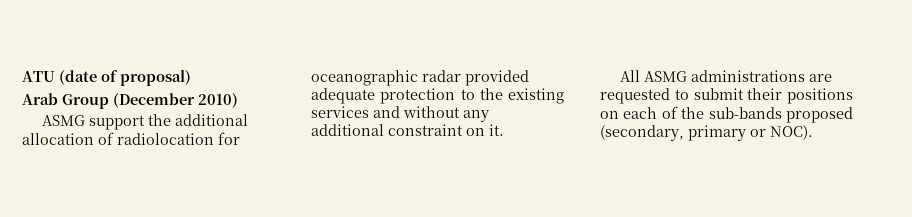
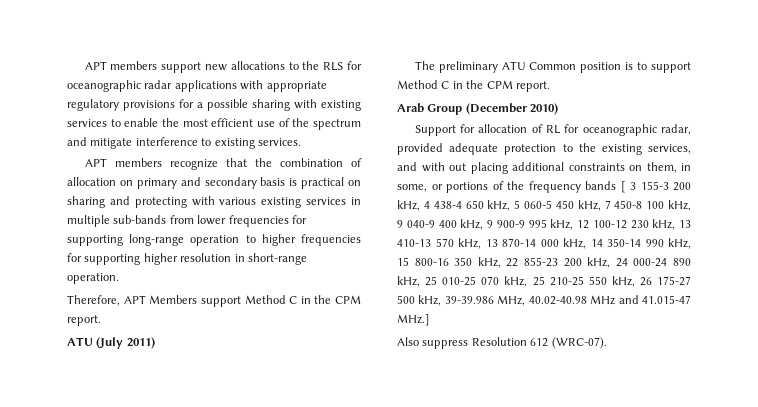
- ATU (date of proposal)
+ APT members support new allocations to the RLS for oceanographic radar applications with appropriate regulatory provisions for a possible sharing with existing services to enable the most efficient use of the spectrum and mitigate interference to existing services.
+ APT members recognize that the combination of allocation on primary and secondary basis is practical on sharing and protecting with various existing services in multiple sub-bands from lower frequencies for supporting long-range operation to higher frequencies for supporting higher resolution in short-range operation.
+ Therefore, APT Members support Method C in the CPM report.
+ ATU (July 2011)
+ The preliminary ATU Common position is to support Method C in the CPM report.
- ASMG support the additional allocation of radiolocation for oceanographic radar provided adequate protection to the existing services and without any additional constraint on it.
- All ASMG administrations are requested to submit their positions on each of the sub-bands proposed (secondary, primary or NOC).
+ Support for allocation of RL for oceanographic radar, provided adequate protection to the existing services, and with out placing additional constraints on them, in some, or portions of the frequency bands [ 3 155-3 200 kHz, 4 438-4 650 kHz, 5 060-5 450 kHz, 7 450-8 100 kHz, 9 040-9 400 kHz, 9 900-9 995 kHz, 12 100-12 230 kHz, 13 410-13 570 kHz, 13 870-14 000 kHz, 14 350-14 990 kHz, 15 800-16 350 kHz, 22 855-23 200 kHz, 24 000-24 890 kHz, 25 010-25 070 kHz, 25 210-25 550 kHz, 26 175-27 500 kHz, 39-39.986 MHz, 40.02-40.98 MHz and 41.015-47 MHz.]
+ Also suppress Resolution 612 (WRC-07).

